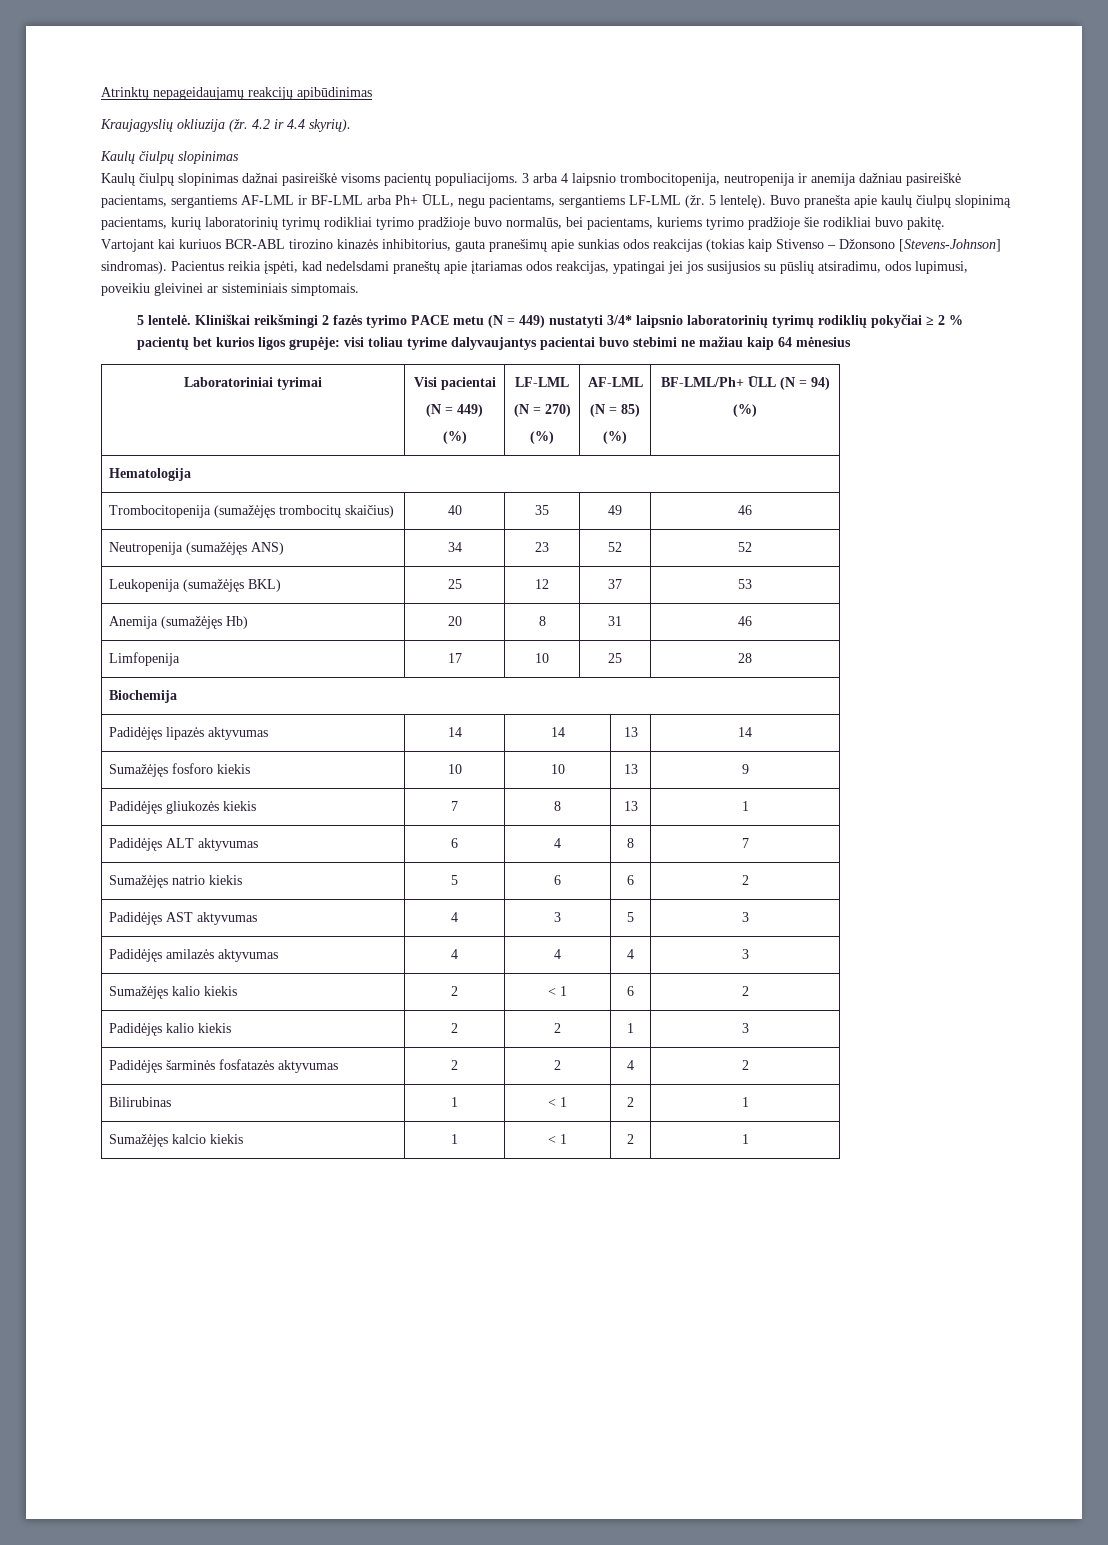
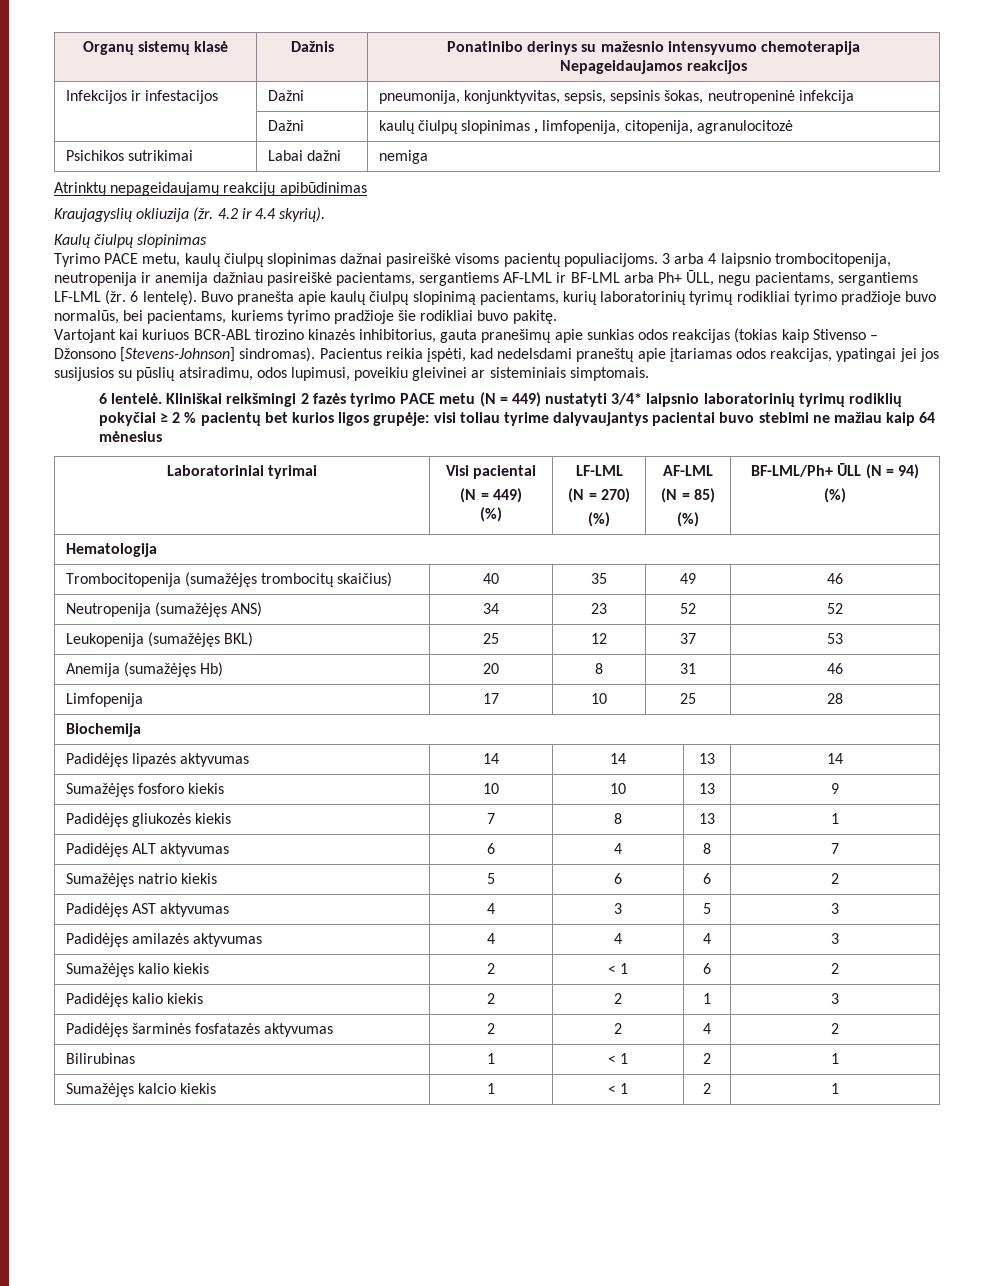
+ Organų sistemų klasė | Dažnis | Ponatinibo derinys su mažesnio intensyvumo chemoterapija
+ Nepageidaujamos reakcijos
+ Infekcijos ir infestacijos | Dažni | pneumonija, konjunktyvitas, sepsis, sepsinis šokas, neutropeninė infekcija
+ | Dažni | kaulų čiulpų slopinimas , limfopenija, citopenija, agranulocitozė
+ Psichikos sutrikimai | Labai dažni | nemiga
- Kaulų čiulpų slopinimas dažnai pasireiškė visoms pacientų populiacijoms.
+ Tyrimo PACE metu, kaulų čiulpų slopinimas dažnai pasireiškė visoms pacientų populiacijoms.
- 5 lentelę).
+ 6 lentelę).
- 5 lentelė.
+ 6 lentelė.

